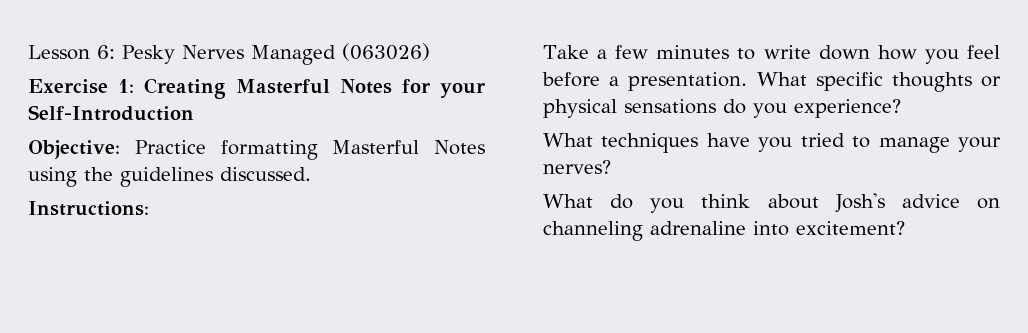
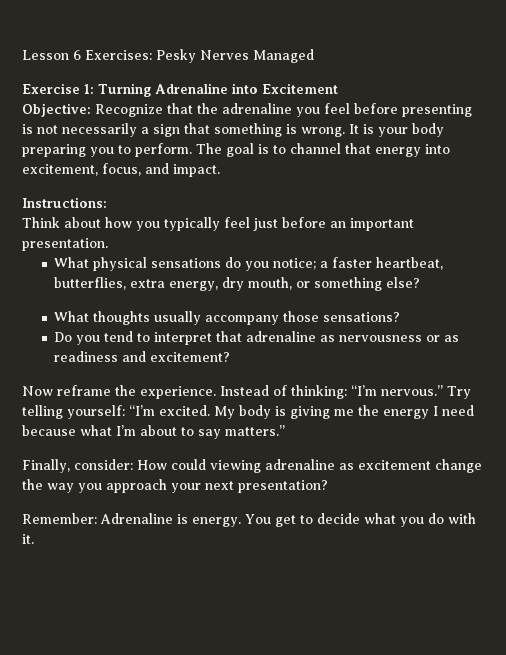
- Lesson 6: Pesky Nerves Managed (063026)
+ Lesson 6 Exercises: Pesky Nerves Managed
- Exercise 1: Creating Masterful Notes for your Self-Introduction
- Objective: Practice formatting Masterful Notes using the guidelines discussed.
+ Exercise 1: Turning Adrenaline into Excitement
+ Objective: Recognize that the adrenaline you feel before presenting is not necessarily a sign that something is wrong. It is your body preparing you to perform. The goal is to channel that energy into excitement, focus, and impact.
  Instructions:
- Take a few minutes to write down how you feel before a presentation. What specific thoughts or physical sensations do you experience?
- What techniques have you tried to manage your nerves?
- What do you think about Josh's advice on channeling adrenaline into excitement?
+ Think about how you typically feel just before an important presentation.
+ What physical sensations do you notice; a faster heartbeat, butterflies, extra energy, dry mouth, or something else?
+ What thoughts usually accompany those sensations?
+ Do you tend to interpret that adrenaline as nervousness or as readiness and excitement?
+ Now reframe the experience. Instead of thinking: “I’m nervous.” Try telling yourself: “I’m excited. My body is giving me the energy I need because what I’m about to say matters.”
+ Finally, consider: How could viewing adrenaline as excitement change the way you approach your next presentation?
+ Remember: Adrenaline is energy. You get to decide what you do with it.

